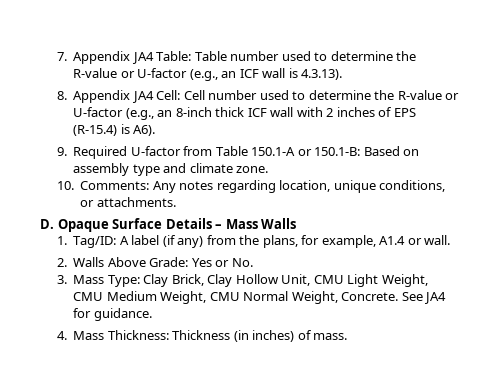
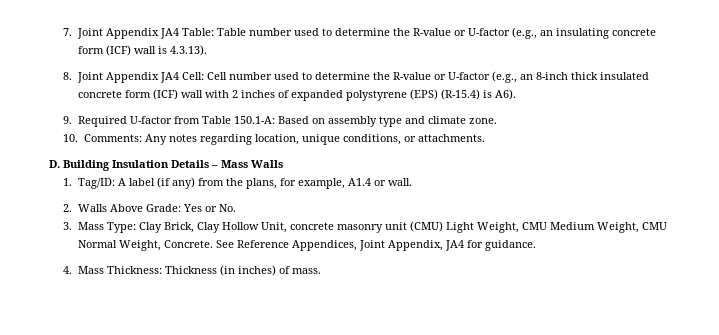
- 7. Appendix JA4 Table: Table number used to determine the R-value or U-factor (e.g., an ICF wall is 4.3.13).
+ 7. Joint Appendix JA4 Table: Table number used to determine the R-value or U-factor (e.g., an insulating concrete form (ICF) wall is 4.3.13).
- 8. Appendix JA4 Cell: Cell number used to determine the R-value or U-factor (e.g., an 8-inch thick ICF wall with 2 inches of EPS (R-15.4) is A6).
+ 8. Joint Appendix JA4 Cell: Cell number used to determine the R-value or U-factor (e.g., an 8-inch thick insulated concrete form (ICF) wall with 2 inches of expanded polystyrene (EPS) (R-15.4) is A6).
- 9. Required U-factor from Table 150.1-A or 150.1-B: Based on assembly type and climate zone.
+ 9. Required U-factor from Table 150.1-A: Based on assembly type and climate zone.
- D. Opaque Surface Details – Mass Walls
+ D. Building Insulation Details – Mass Walls
- 3. Mass Type: Clay Brick, Clay Hollow Unit, CMU Light Weight, CMU Medium Weight, CMU Normal Weight, Concrete.
+ 3. Mass Type: Clay Brick, Clay Hollow Unit, concrete masonry unit (CMU) Light Weight, CMU Medium Weight, CMU Normal Weight, Concrete.
- See JA4 for guidance.
+ See Reference Appendices, Joint Appendix, JA4 for guidance.

